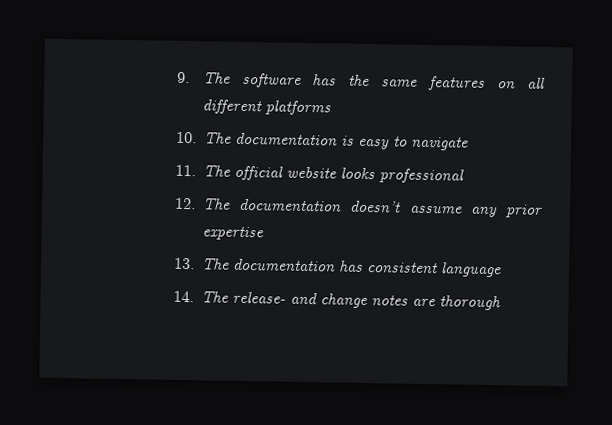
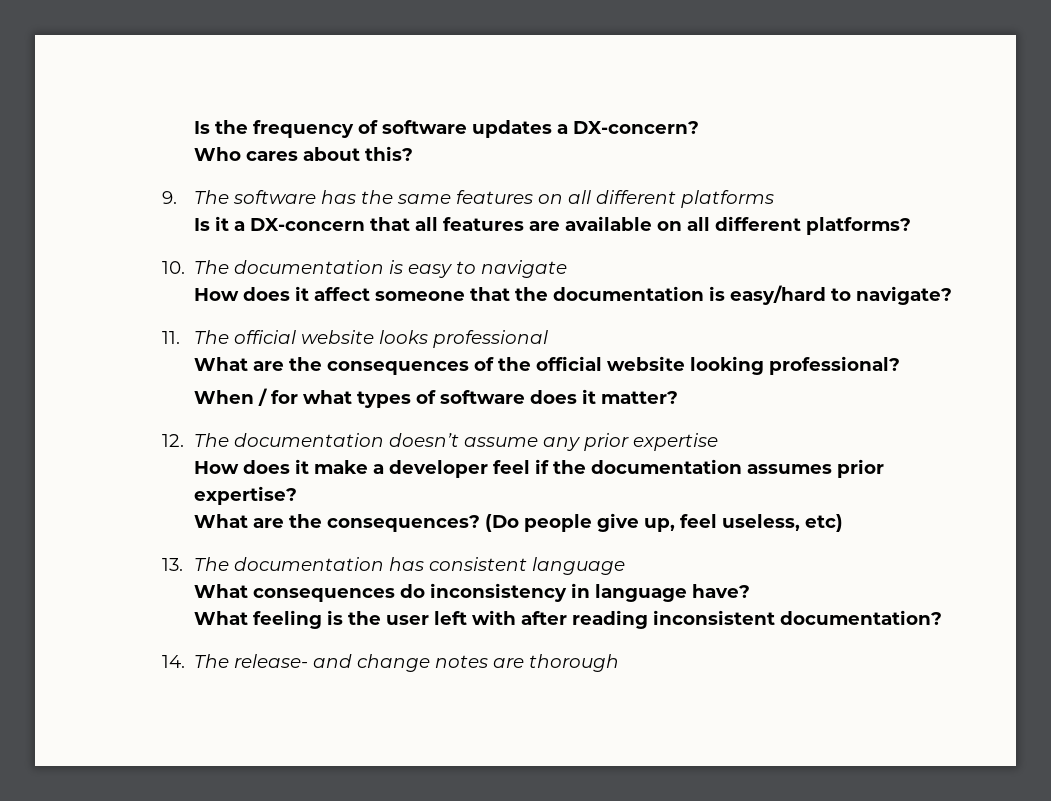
+ Is the frequency of software updates a DX-concern?
+ Who cares about this?
+ Is it a DX-concern that all features are available on all different platforms?
+ How does it affect someone that the documentation is easy/hard to navigate?
+ What are the consequences of the official website looking professional?
+ When / for what types of software does it matter?
+ How does it make a developer feel if the documentation assumes prior expertise?
+ What are the consequences? (Do people give up, feel useless, etc)
+ What consequences do inconsistency in language have?
+ What feeling is the user left with after reading inconsistent documentation?

